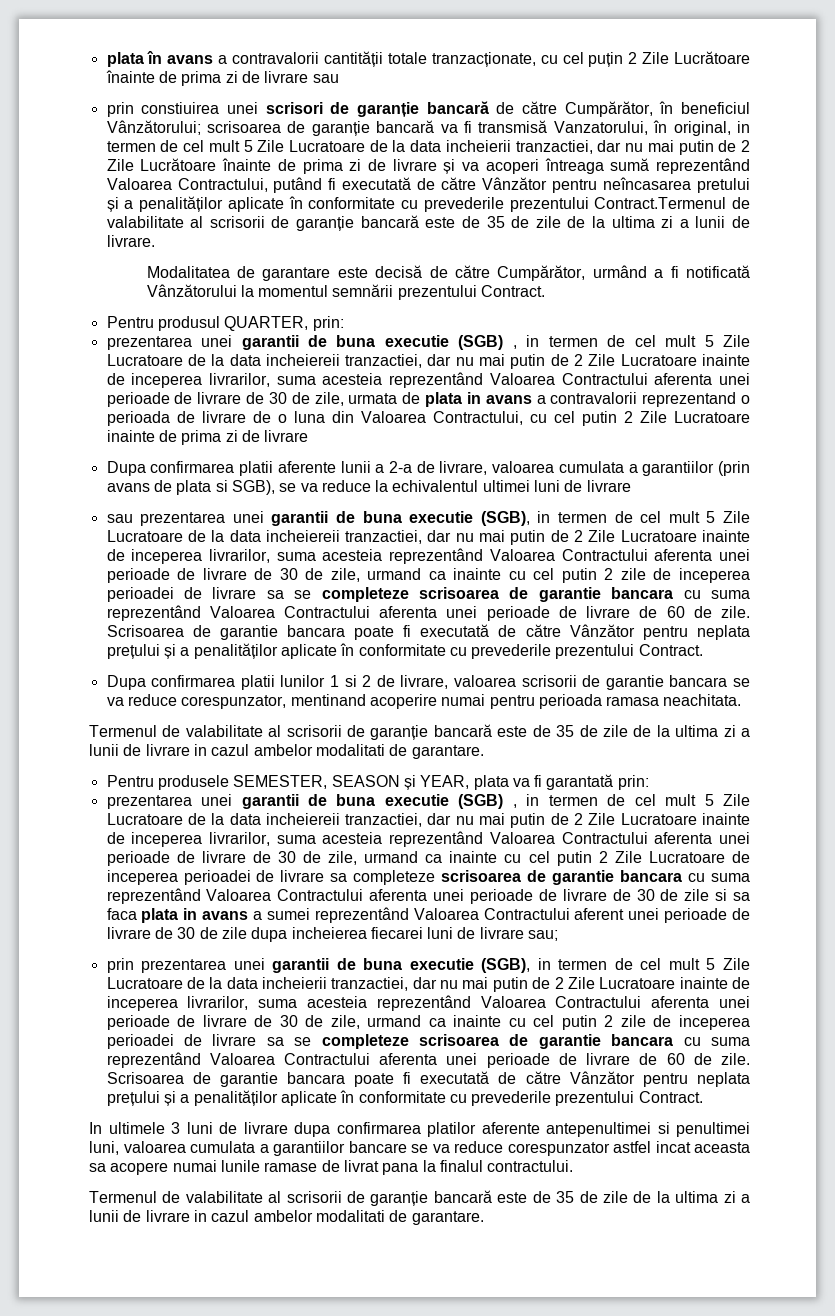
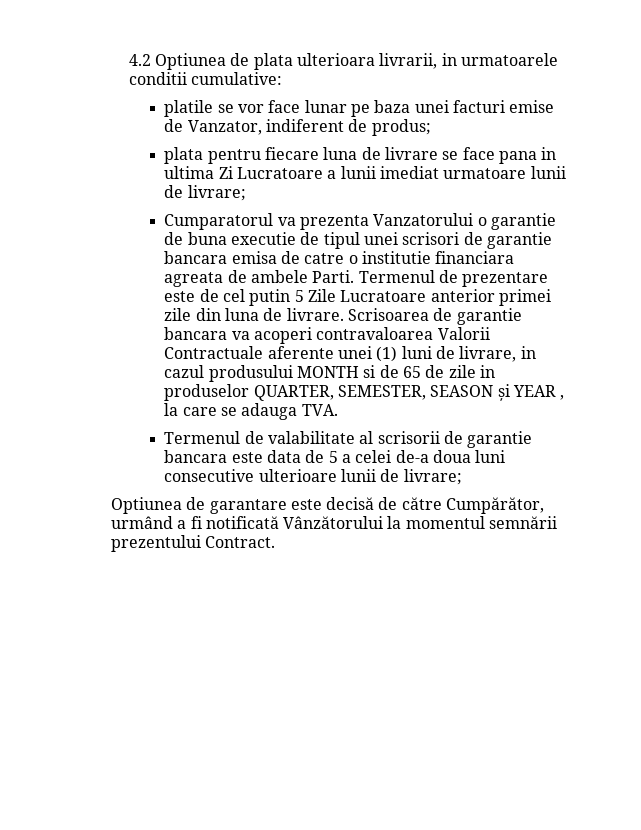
- plata în avans a contravalorii cantității totale tranzacționate, cu cel puțin 2 Zile Lucrătoare înainte de prima zi de livrare sau
- prin constiuirea unei scrisori de garanție bancară de către Cumpărător, în beneficiul Vânzătorului; scrisoarea de garanție bancară va fi transmisă Vanzatorului, în original, in termen de cel mult 5 Zile Lucratoare de la data incheierii tranzactiei, dar nu mai putin de 2 Zile Lucrătoare înainte de prima zi de livrare și va acoperi întreaga sumă reprezentând Valoarea Contractului, putând fi executată de către Vânzător pentru neîncasarea pretului și a penalităților aplicate în conformitate cu prevederile prezentului Contract.Termenul de valabilitate al scrisorii de garanție bancară este de 35 de zile de la ultima zi a lunii de livrare.
- Modalitatea de garantare este decisă de către Cumpărător, urmând a fi notificată Vânzătorului la momentul semnării prezentului Contract.
+ 4.2 Optiunea de plata ulterioara livrarii, in urmatoarele conditii cumulative:
+ platile se vor face lunar pe baza unei facturi emise de Vanzator, indiferent de produs;
+ plata pentru fiecare luna de livrare se face pana in ultima Zi Lucratoare a lunii imediat urmatoare lunii de livrare;
+ Cumparatorul va prezenta Vanzatorului o garantie de buna executie de tipul unei scrisori de garantie bancara emisa de catre o institutie financiara agreata de ambele Parti. Termenul de prezentare este de cel putin 5 Zile Lucratoare anterior primei zile din luna de livrare. Scrisoarea de garantie bancara va acoperi contravaloarea Valorii Contractuale aferente unei (1) luni de livrare, in cazul produsului MONTH si de 65 de zile in produselor QUARTER, SEMESTER, SEASON și YEAR , la care se adauga TVA.
+ Termenul de valabilitate al scrisorii de garantie bancara este data de 5 a celei de-a doua luni consecutive ulterioare lunii de livrare;
+ Optiunea de garantare este decisă de către Cumpărător, urmând a fi notificată Vânzătorului la momentul semnării prezentului Contract.
- Pentru produsul QUARTER, prin:
- prezentarea unei garantii de buna executie (SGB) , in termen de cel mult 5 Zile Lucratoare de la data incheiereii tranzactiei, dar nu mai putin de 2 Zile Lucratoare inainte de inceperea livrarilor, suma acesteia reprezentând Valoarea Contractului aferenta unei perioade de livrare de 30 de zile, urmata de plata in avans a contravalorii reprezentand o perioada de livrare de o luna din Valoarea Contractului, cu cel putin 2 Zile Lucratoare inainte de prima zi de livrare
- Dupa confirmarea platii aferente lunii a 2-a de livrare, valoarea cumulata a garantiilor (prin avans de plata si SGB), se va reduce la echivalentul ultimei luni de livrare
- sau prezentarea unei garantii de buna executie (SGB), in termen de cel mult 5 Zile Lucratoare de la data incheiereii tranzactiei, dar nu mai putin de 2 Zile Lucratoare inainte de inceperea livrarilor, suma acesteia reprezentând Valoarea Contractului aferenta unei perioade de livrare de 30 de zile, urmand ca inainte cu cel putin 2 zile de inceperea perioadei de livrare sa se completeze scrisoarea de garantie bancara cu suma reprezentând Valoarea Contractului aferenta unei perioade de livrare de 60 de zile. Scrisoarea de garantie bancara poate fi executată de către Vânzător pentru neplata prețului și a penalităților aplicate în conformitate cu prevederile prezentului Contract.
- Dupa confirmarea platii lunilor 1 si 2 de livrare, valoarea scrisorii de garantie bancara se va reduce corespunzator, mentinand acoperire numai pentru perioada ramasa neachitata.
- Termenul de valabilitate al scrisorii de garanție bancară este de 35 de zile de la ultima zi a lunii de livrare in cazul ambelor modalitati de garantare.
- Pentru produsele SEMESTER, SEASON și YEAR, plata va fi garantată prin:
- prezentarea unei garantii de buna executie (SGB) , in termen de cel mult 5 Zile Lucratoare de la data incheiereii tranzactiei, dar nu mai putin de 2 Zile Lucratoare inainte de inceperea livrarilor, suma acesteia reprezentând Valoarea Contractului aferenta unei perioade de livrare de 30 de zile, urmand ca inainte cu cel putin 2 Zile Lucratoare de inceperea perioadei de livrare sa completeze scrisoarea de garantie bancara cu suma reprezentând Valoarea Contractului aferenta unei perioade de livrare de 30 de zile si sa faca plata in avans a sumei reprezentând Valoarea Contractului aferent unei perioade de livrare de 30 de zile dupa incheierea fiecarei luni de livrare sau;
- prin prezentarea unei garantii de buna executie (SGB), in termen de cel mult 5 Zile Lucratoare de la data incheierii tranzactiei, dar nu mai putin de 2 Zile Lucratoare inainte de inceperea livrarilor, suma acesteia reprezentând Valoarea Contractului aferenta unei perioade de livrare de 30 de zile, urmand ca inainte cu cel putin 2 zile de inceperea perioadei de livrare sa se completeze scrisoarea de garantie bancara cu suma reprezentând Valoarea Contractului aferenta unei perioade de livrare de 60 de zile. Scrisoarea de garantie bancara poate fi executată de către Vânzător pentru neplata prețului și a penalităților aplicate în conformitate cu prevederile prezentului Contract.
- In ultimele 3 luni de livrare dupa confirmarea platilor aferente antepenultimei si penultimei luni, valoarea cumulata a garantiilor bancare se va reduce corespunzator astfel incat aceasta sa acopere numai lunile ramase de livrat pana la finalul contractului.
- Termenul de valabilitate al scrisorii de garanție bancară este de 35 de zile de la ultima zi a lunii de livrare in cazul ambelor modalitati de garantare.

